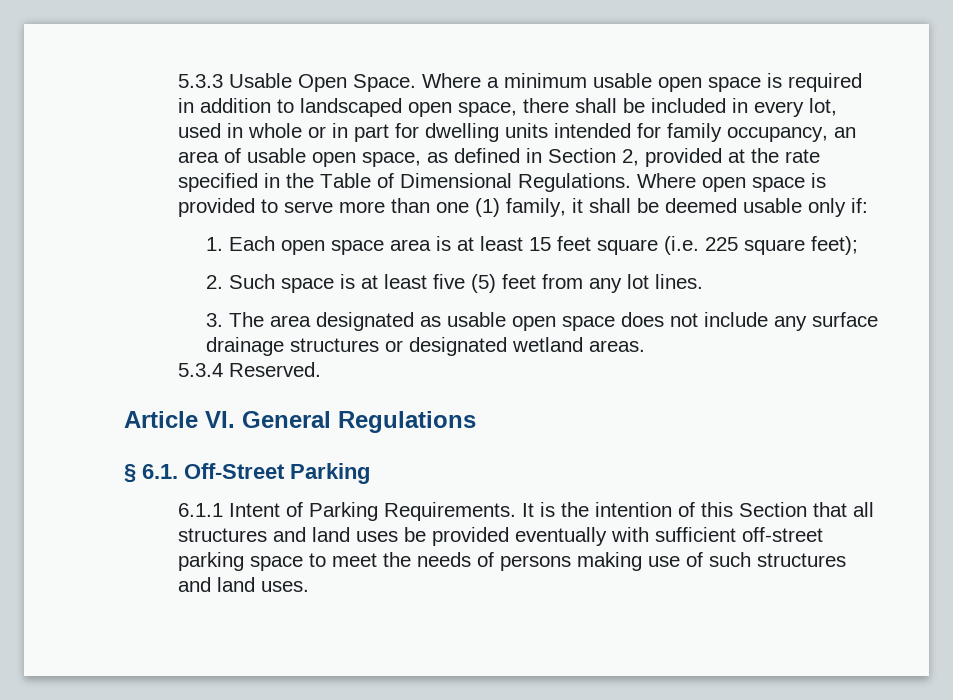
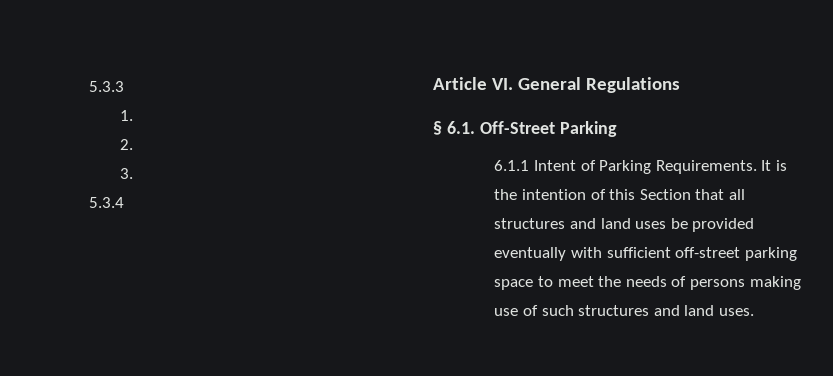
- 5.3.3 Usable Open Space. Where a minimum usable open space is required in addition to landscaped open space, there shall be included in every lot, used in whole or in part for dwelling units intended for family occupancy, an area of usable open space, as defined in Section 2, provided at the rate specified in the Table of Dimensional Regulations. Where open space is provided to serve more than one (1) family, it shall be deemed usable only if:
- 1. Each open space area is at least 15 feet square (i.e. 225 square feet);
- 2. Such space is at least five (5) feet from any lot lines.
- 3. The area designated as usable open space does not include any surface drainage structures or designated wetland areas.
+ 5.3.3
+ 1.
+ 2.
+ 3.
- 5.3.4 Reserved.
+ 5.3.4

